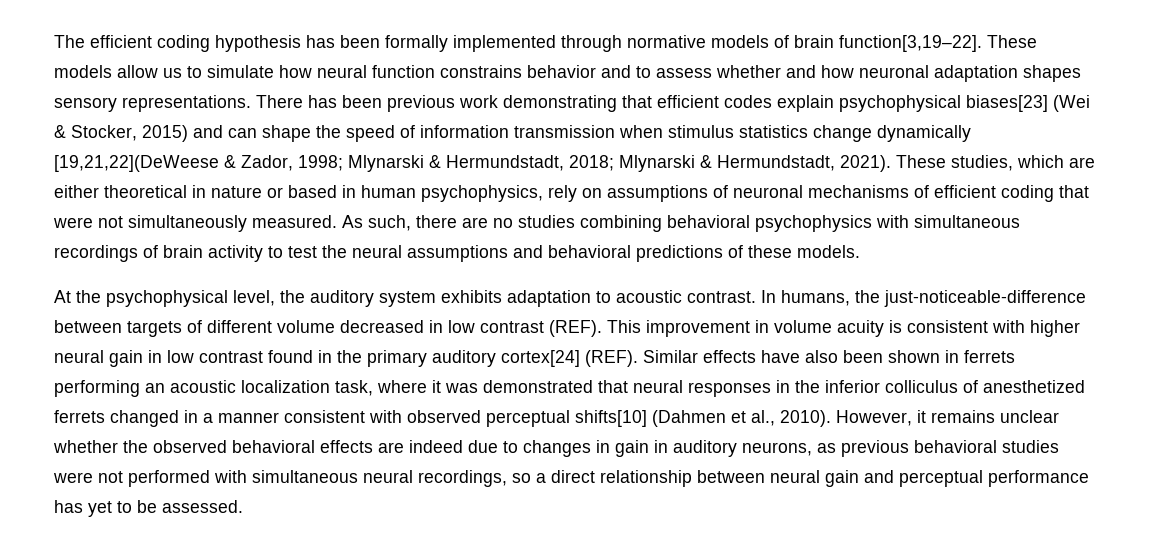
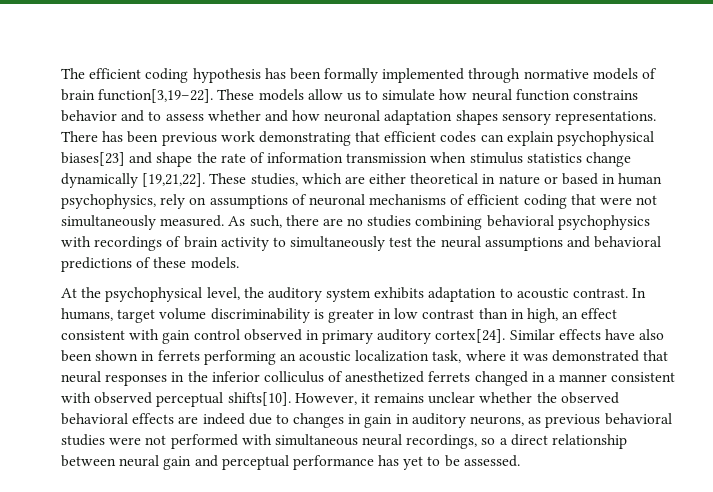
- There has been previous work demonstrating that efficient codes explain psychophysical biases[23] (Wei & Stocker, 2015) and can shape the speed of information transmission when stimulus statistics change dynamically [19,21,22](DeWeese & Zador, 1998; Mlynarski & Hermundstadt, 2018; Mlynarski & Hermundstadt, 2021).
+ There has been previous work demonstrating that efficient codes can explain psychophysical biases[23] and shape the rate of information transmission when stimulus statistics change dynamically [19,21,22].
- As such, there are no studies combining behavioral psychophysics with simultaneous recordings of brain activity to test the neural assumptions and behavioral predictions of these models.
+ As such, there are no studies combining behavioral psychophysics with recordings of brain activity to simultaneously test the neural assumptions and behavioral predictions of these models.
- In humans, the just-noticeable-difference between targets of different volume decreased in low contrast (REF). This improvement in volume acuity is consistent with higher neural gain in low contrast found in the primary auditory cortex[24] (REF).
+ In humans, target volume discriminability is greater in low contrast than in high, an effect consistent with gain control observed in primary auditory cortex[24].
- Similar effects have also been shown in ferrets performing an acoustic localization task, where it was demonstrated that neural responses in the inferior colliculus of anesthetized ferrets changed in a manner consistent with observed perceptual shifts[10] (Dahmen et al., 2010).
+ Similar effects have also been shown in ferrets performing an acoustic localization task, where it was demonstrated that neural responses in the inferior colliculus of anesthetized ferrets changed in a manner consistent with observed perceptual shifts[10].

